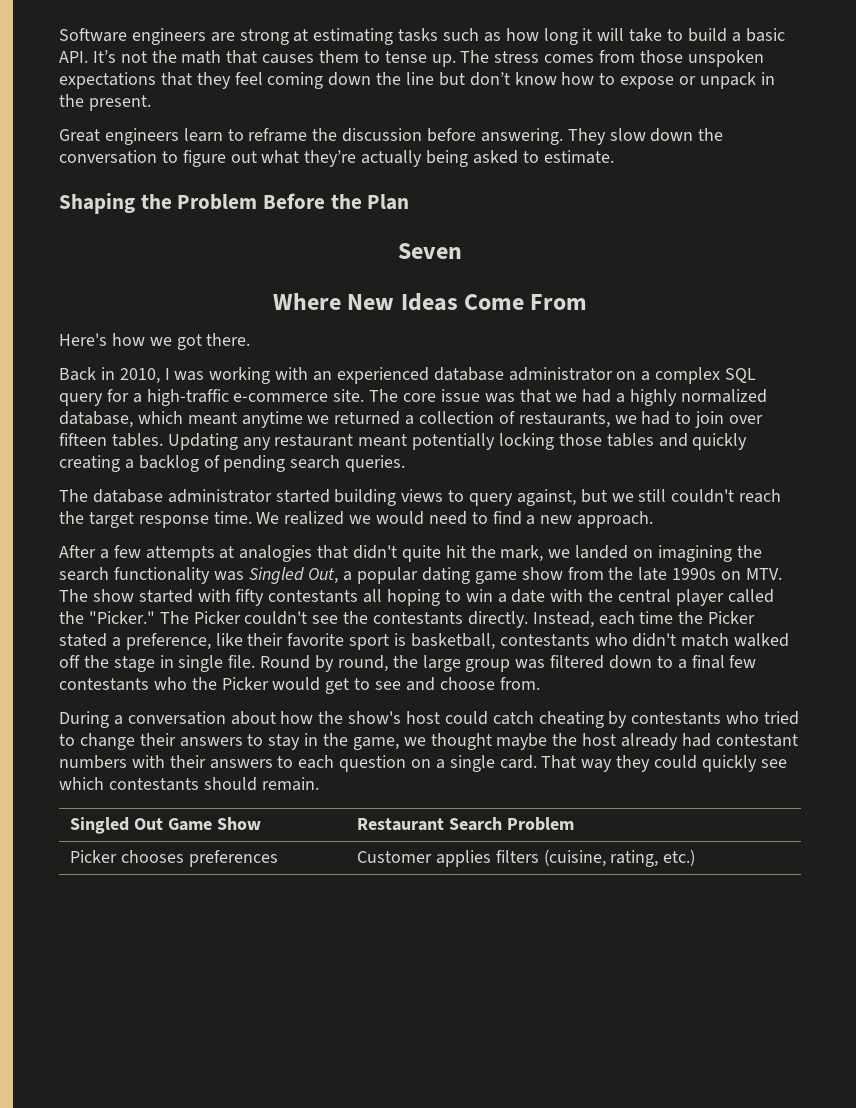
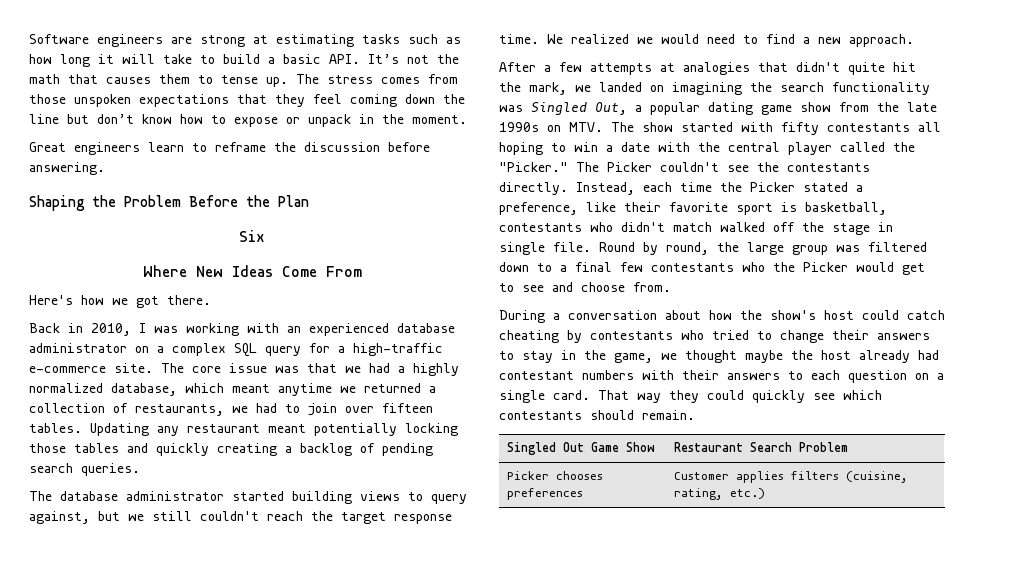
- The stress comes from those unspoken expectations that they feel coming down the line but don’t know how to expose or unpack in the present.
+ The stress comes from those unspoken expectations that they feel coming down the line but don’t know how to expose or unpack in the moment.
- They slow down the conversation to figure out what they’re actually being asked to estimate.
- Seven
+ Six

